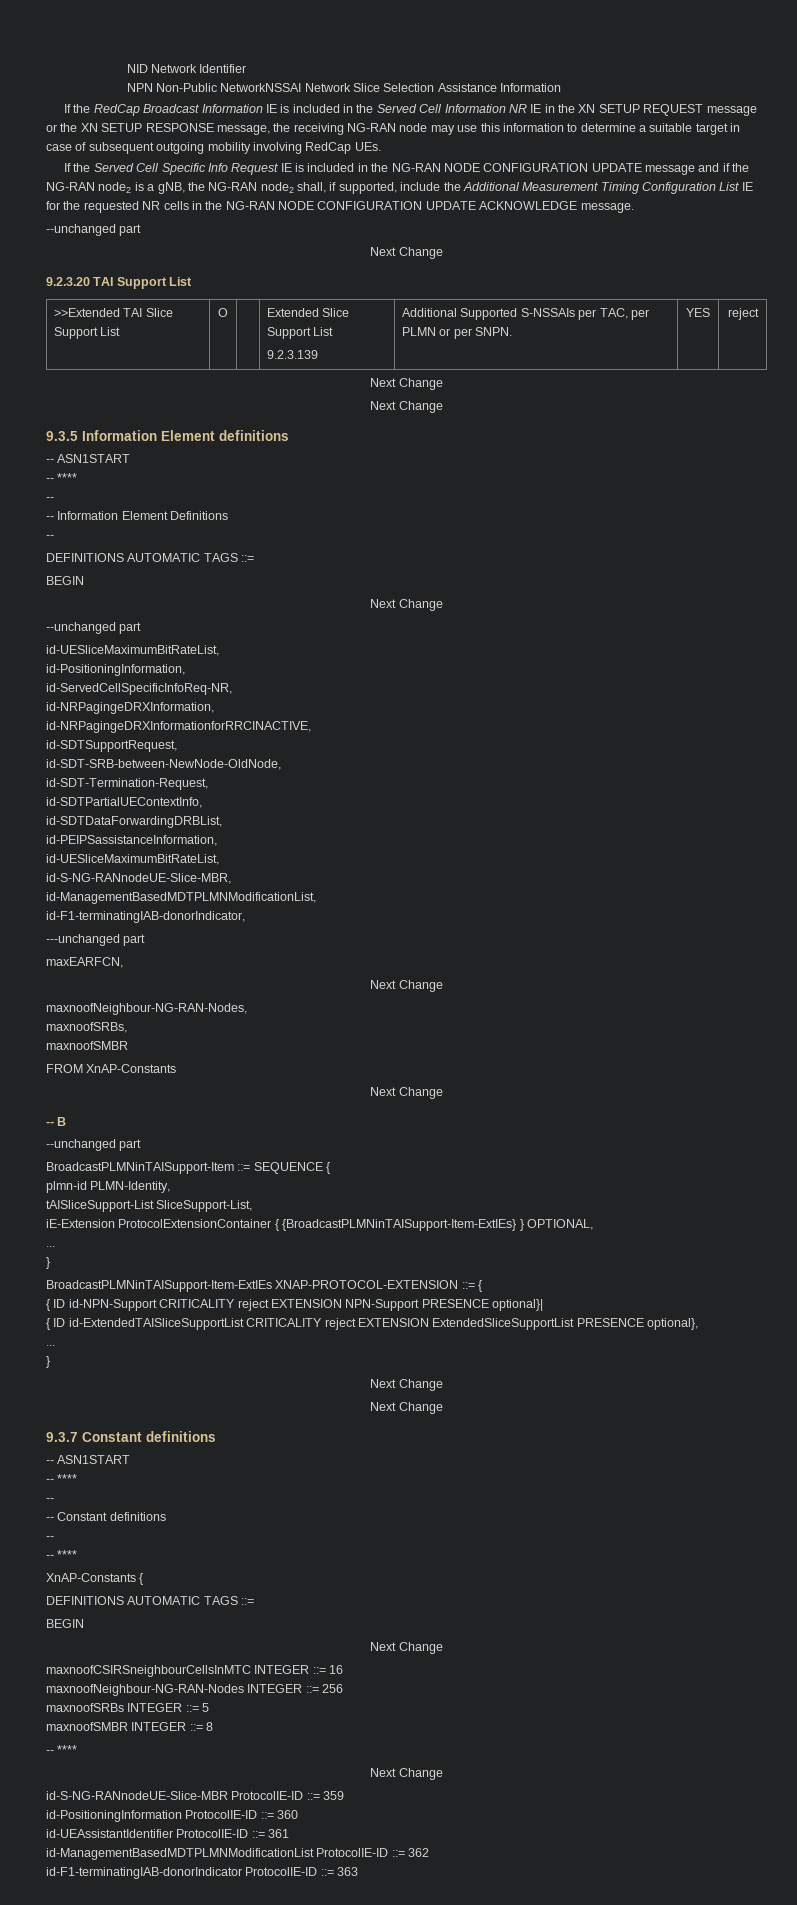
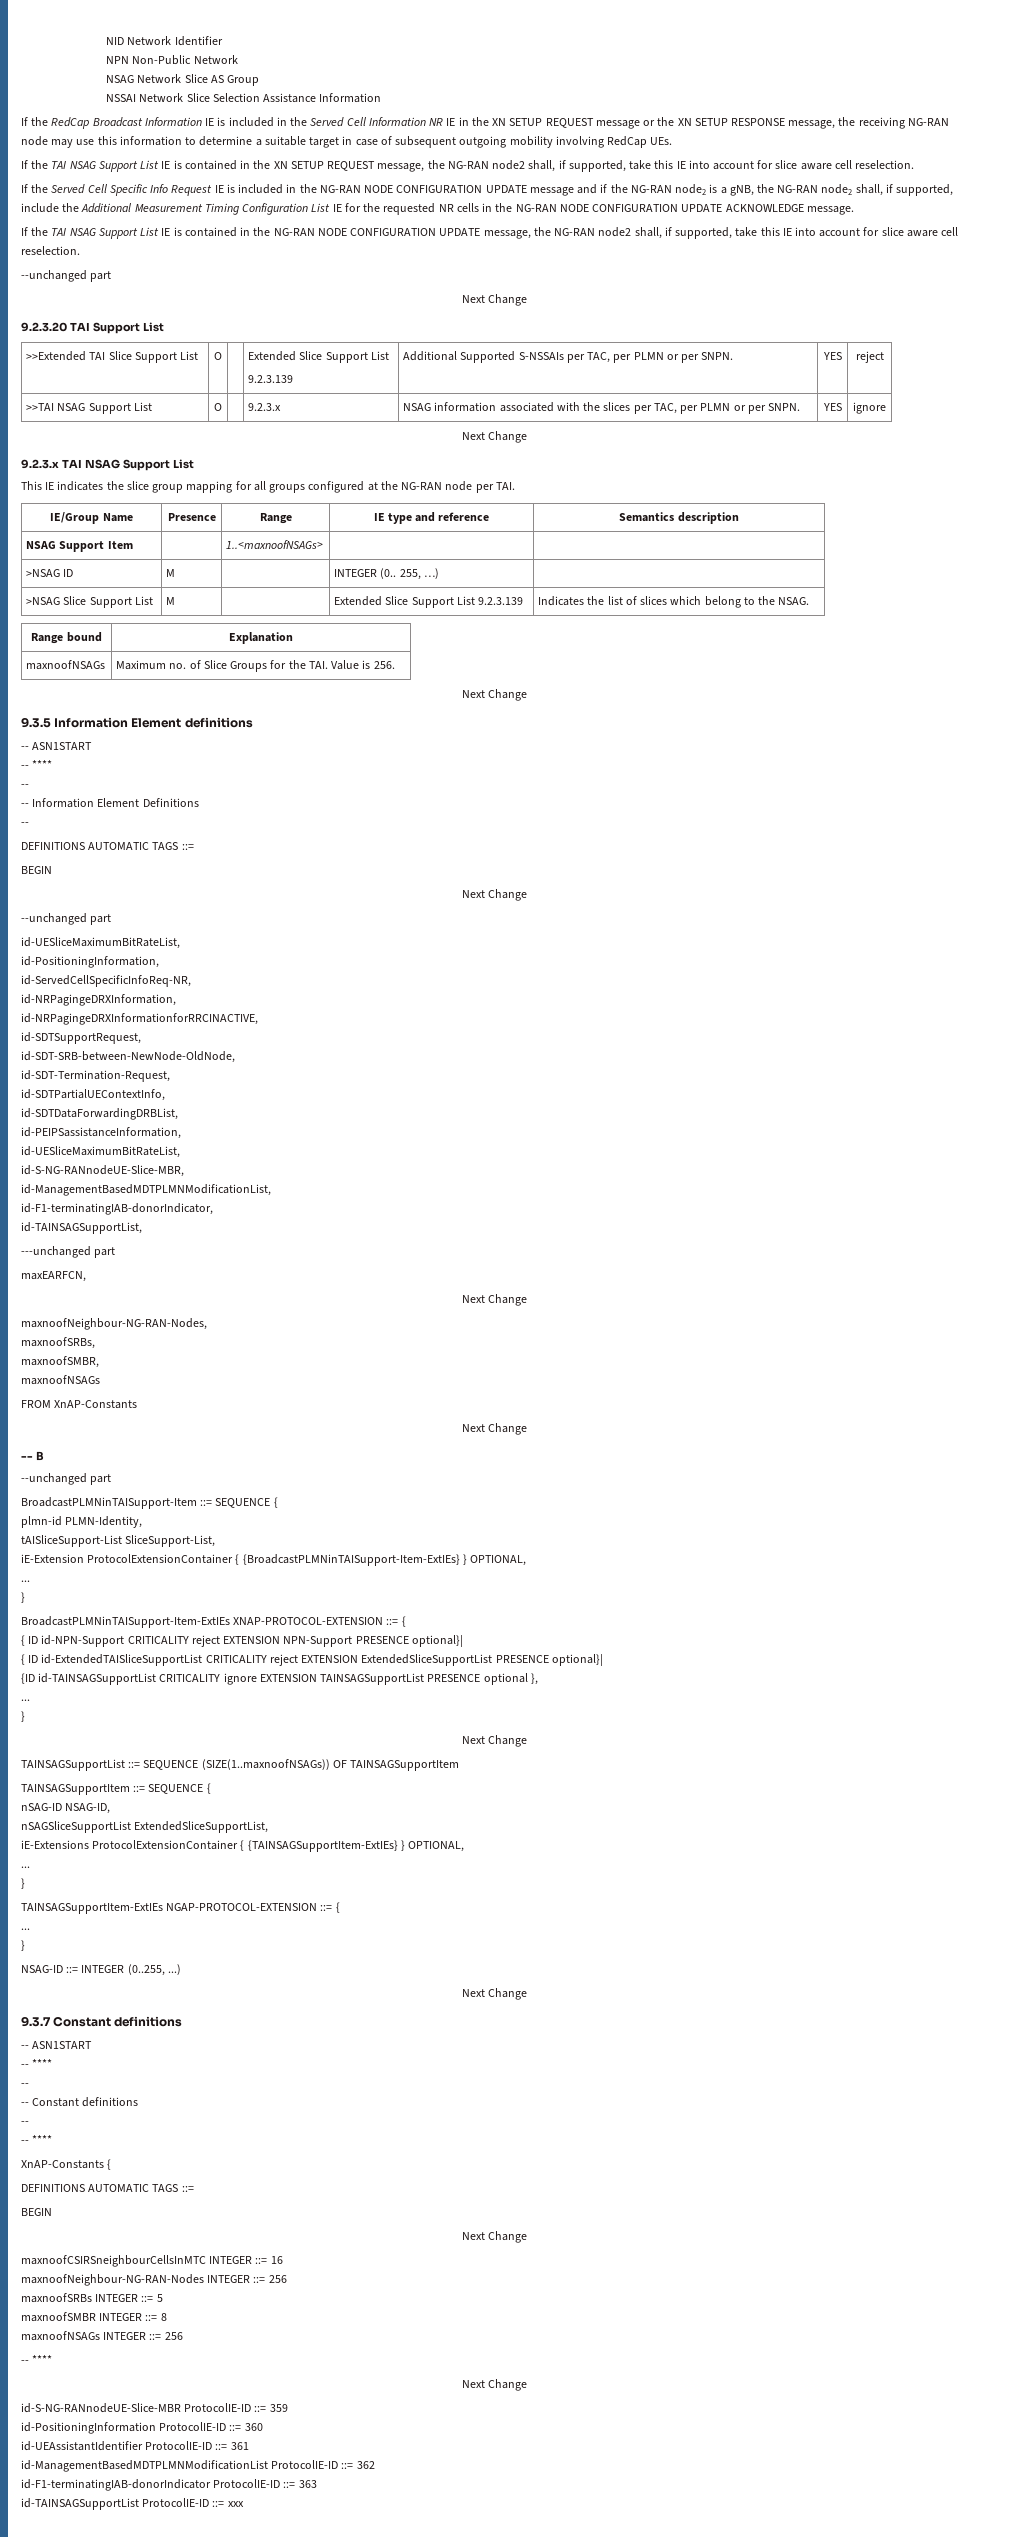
- NPN Non-Public NetworkNSSAI Network Slice Selection Assistance Information
+ NPN Non-Public Network
+ NSAG Network Slice AS Group
+ NSSAI Network Slice Selection Assistance Information
+ If the TAI NSAG Support List IE is contained in the XN SETUP REQUEST message, the NG-RAN node2 shall, if supported, take this IE into account for slice aware cell reselection.
+ If the TAI NSAG Support List IE is contained in the NG-RAN NODE CONFIGURATION UPDATE message, the NG-RAN node2 shall, if supported, take this IE into account for slice aware cell reselection.
  >>Extended TAI Slice Support List | O | | Extended Slice Support List
  9.2.3.139 | Additional Supported S-NSSAIs per TAC, per PLMN or per SNPN. | YES | reject
+ >>TAI NSAG Support List | O | | 9.2.3.x | NSAG information associated with the slices per TAC, per PLMN or per SNPN. | YES | ignore
  Next Change
+ 9.2.3.x TAI NSAG Support List
+ This IE indicates the slice group mapping for all groups configured at the NG-RAN node per TAI.
+ IE/Group Name | Presence | Range | IE type and reference | Semantics description
+ NSAG Support Item | | 1..<maxnoofNSAGs> | |
+ >NSAG ID | M | | INTEGER (0.. 255, …) |
+ >NSAG Slice Support List | M | | Extended Slice Support List 9.2.3.139 | Indicates the list of slices which belong to the NSAG.
+ Range bound | Explanation
+ maxnoofNSAGs | Maximum no. of Slice Groups for the TAI. Value is 256.
+ id-TAINSAGSupportList,
  maxnoofSRBs,
- maxnoofSMBR
+ maxnoofSMBR,
+ maxnoofNSAGs
- { ID id-ExtendedTAISliceSupportList CRITICALITY reject EXTENSION ExtendedSliceSupportList PRESENCE optional},
+ { ID id-ExtendedTAISliceSupportList CRITICALITY reject EXTENSION ExtendedSliceSupportList PRESENCE optional}|
+ {ID id-TAINSAGSupportList CRITICALITY ignore EXTENSION TAINSAGSupportList PRESENCE optional },
  ...
  }
  Next Change
+ TAINSAGSupportList ::= SEQUENCE (SIZE(1..maxnoofNSAGs)) OF TAINSAGSupportItem
+ TAINSAGSupportItem ::= SEQUENCE {
+ nSAG-ID NSAG-ID,
+ nSAGSliceSupportList ExtendedSliceSupportList,
+ iE-Extensions ProtocolExtensionContainer { {TAINSAGSupportItem-ExtIEs} } OPTIONAL,
+ ...
+ }
+ TAINSAGSupportItem-ExtIEs NGAP-PROTOCOL-EXTENSION ::= {
+ ...
+ }
+ NSAG-ID ::= INTEGER (0..255, ...)
+ maxnoofNSAGs INTEGER ::= 256
+ id-TAINSAGSupportList ProtocolIE-ID ::= xxx

